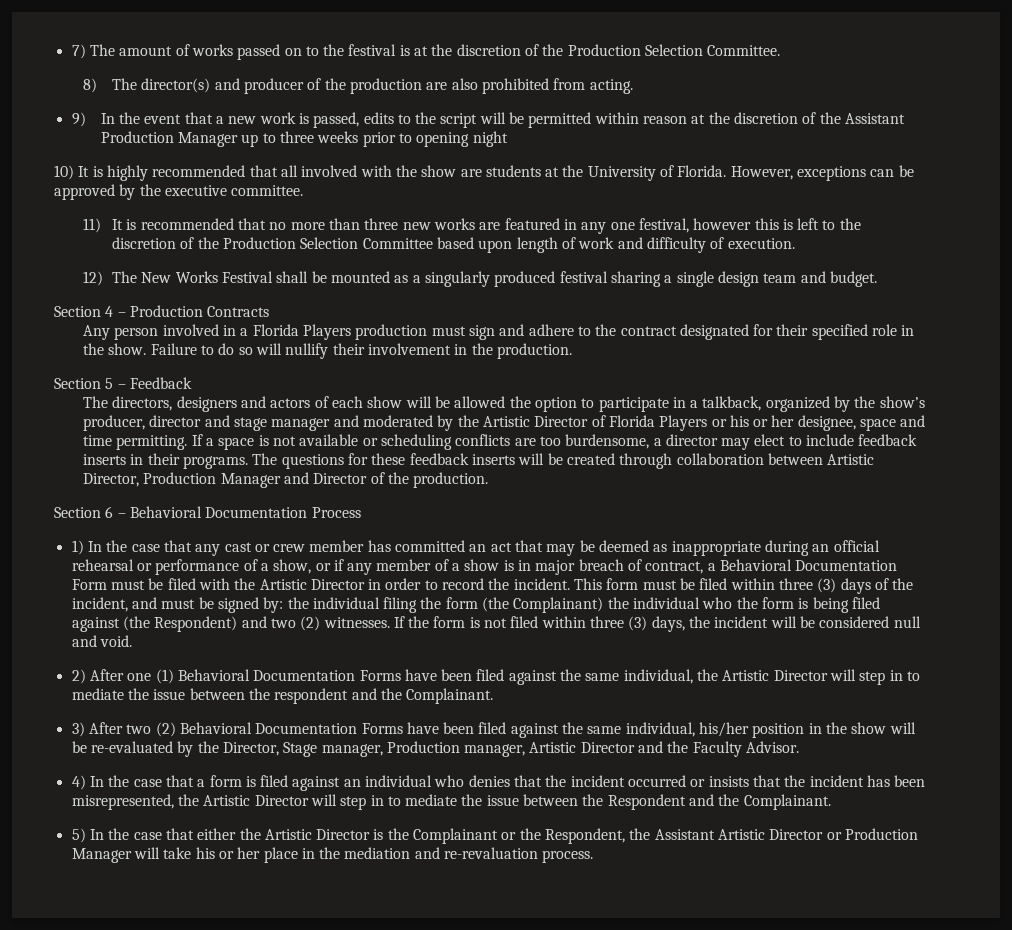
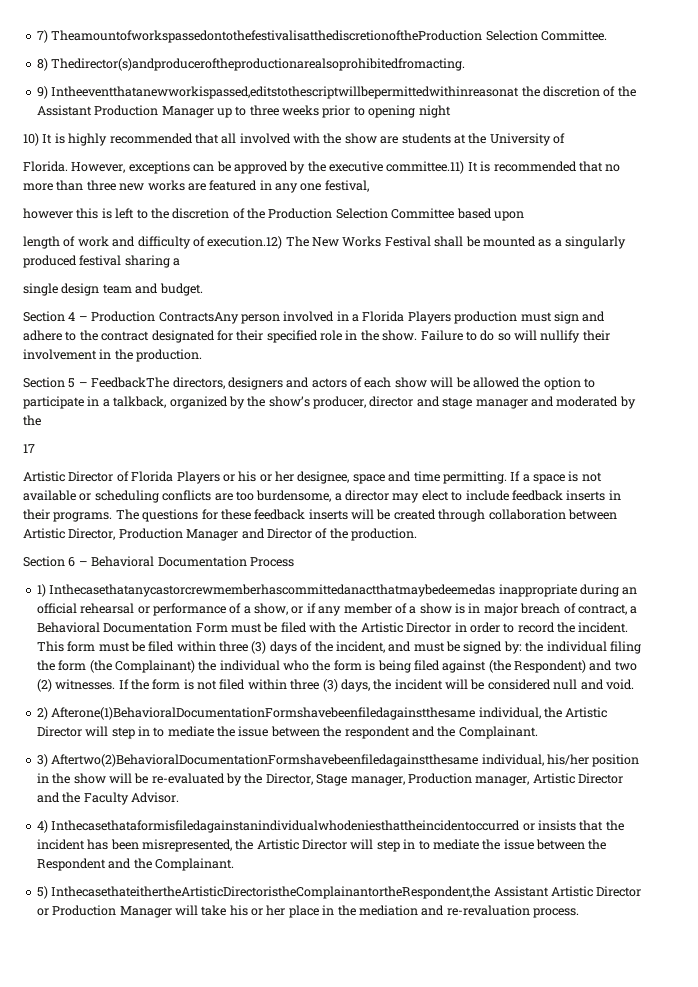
- 7) The amount of works passed on to the festival is at the discretion of the Production Selection Committee.
- 8) The director(s) and producer of the production are also prohibited from acting.
- 9) In the event that a new work is passed, edits to the script will be permitted within reason at the discretion of the Assistant Production Manager up to three weeks prior to opening night
+ 7) TheamountofworkspassedontothefestivalisatthediscretionoftheProduction Selection Committee.
+ 8) Thedirector(s)andproduceroftheproductionarealsoprohibitedfromacting.
+ 9) Intheeventthatanewworkispassed,editstothescriptwillbepermittedwithinreasonat the discretion of the Assistant Production Manager up to three weeks prior to opening night
- 10) It is highly recommended that all involved with the show are students at the University of Florida.
+ 10) It is highly recommended that all involved with the show are students at the University of
+ Florida.
- However, exceptions can be approved by the executive committee.
- 11) It is recommended that no more than three new works are featured in any one festival, however this is left to the discretion of the Production Selection Committee based upon length of work and difficulty of execution.
- 12) The New Works Festival shall be mounted as a singularly produced festival sharing a single design team and budget.
+ However, exceptions can be approved by the executive committee.11) It is recommended that no more than three new works are featured in any one festival,
+ however this is left to the discretion of the Production Selection Committee based upon
+ length of work and difficulty of execution.12) The New Works Festival shall be mounted as a singularly produced festival sharing a
+ single design team and budget.
- Section 4 – Production Contracts
- Any person involved in a Florida Players production must sign and adhere to the contract designated for their specified role in the show.
+ Section 4 – Production ContractsAny person involved in a Florida Players production must sign and adhere to the contract designated for their specified role in the show.
- Section 5 – Feedback
- The directors, designers and actors of each show will be allowed the option to participate in a talkback, organized by the show’s producer, director and stage manager and moderated by the Artistic Director of Florida Players or his or her designee, space and time permitting.
+ Section 5 – FeedbackThe directors, designers and actors of each show will be allowed the option to participate in a talkback, organized by the show’s producer, director and stage manager and moderated by the
+ 17
+ Artistic Director of Florida Players or his or her designee, space and time permitting.
- 1) In the case that any cast or crew member has committed an act that may be deemed as inappropriate during an official rehearsal or performance of a show, or if any member of a show is in major breach of contract, a Behavioral Documentation Form must be filed with the Artistic Director in order to record the incident.
+ 1) Inthecasethatanycastorcrewmemberhascommittedanactthatmaybedeemedas inappropriate during an official rehearsal or performance of a show, or if any member of a show is in major breach of contract, a Behavioral Documentation Form must be filed with the Artistic Director in order to record the incident.
- 2) After one (1) Behavioral Documentation Forms have been filed against the same individual, the Artistic Director will step in to mediate the issue between the respondent and the Complainant.
+ 2) Afterone(1)BehavioralDocumentationFormshavebeenfiledagainstthesame individual, the Artistic Director will step in to mediate the issue between the respondent and the Complainant.
- 3) After two (2) Behavioral Documentation Forms have been filed against the same individual, his/her position in the show will be re-evaluated by the Director, Stage manager, Production manager, Artistic Director and the Faculty Advisor.
+ 3) Aftertwo(2)BehavioralDocumentationFormshavebeenfiledagainstthesame individual, his/her position in the show will be re-evaluated by the Director, Stage manager, Production manager, Artistic Director and the Faculty Advisor.
- 4) In the case that a form is filed against an individual who denies that the incident occurred or insists that the incident has been misrepresented, the Artistic Director will step in to mediate the issue between the Respondent and the Complainant.
+ 4) Inthecasethataformisfiledagainstanindividualwhodeniesthattheincidentoccurred or insists that the incident has been misrepresented, the Artistic Director will step in to mediate the issue between the Respondent and the Complainant.
- 5) In the case that either the Artistic Director is the Complainant or the Respondent, the Assistant Artistic Director or Production Manager will take his or her place in the mediation and re-revaluation process.
+ 5) InthecasethateithertheArtisticDirectoristheComplainantortheRespondent,the Assistant Artistic Director or Production Manager will take his or her place in the mediation and re-revaluation process.

